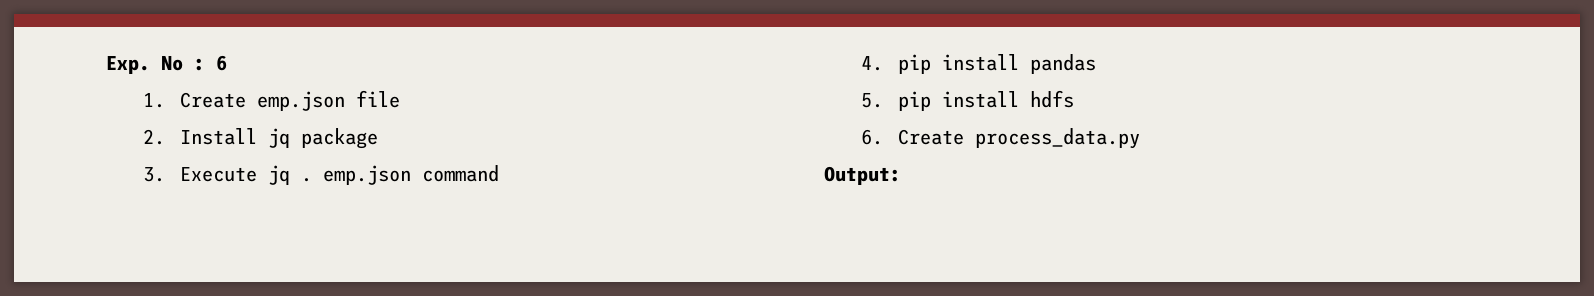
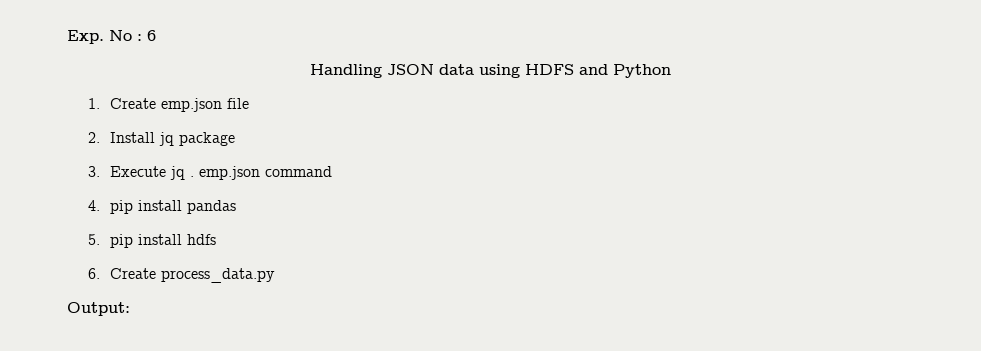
+ Handling JSON data using HDFS and Python

